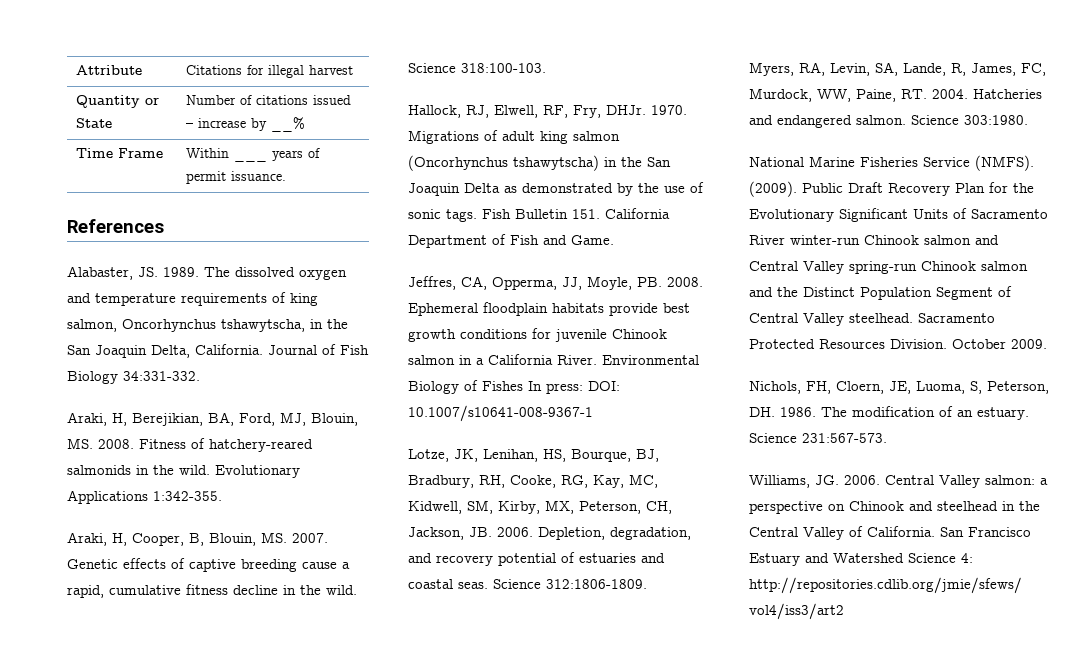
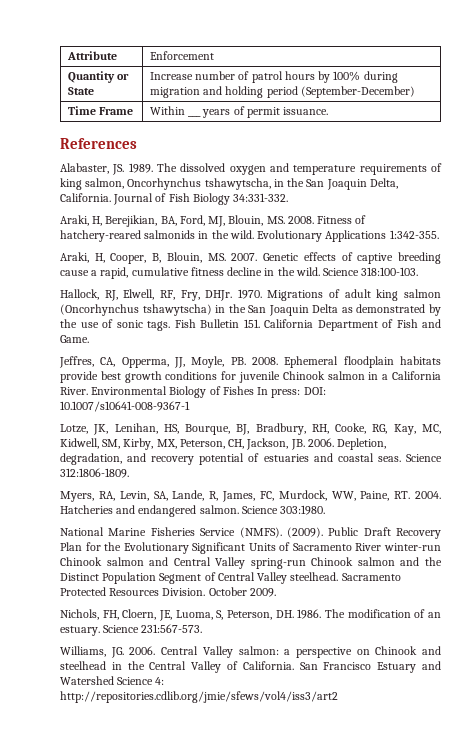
- Attribute | Citations for illegal harvest
+ Attribute | Enforcement
- Quantity or State | Number of citations issued – increase by __%
+ Quantity or State | Increase number of patrol hours by 100% during migration and holding period (September-December)

